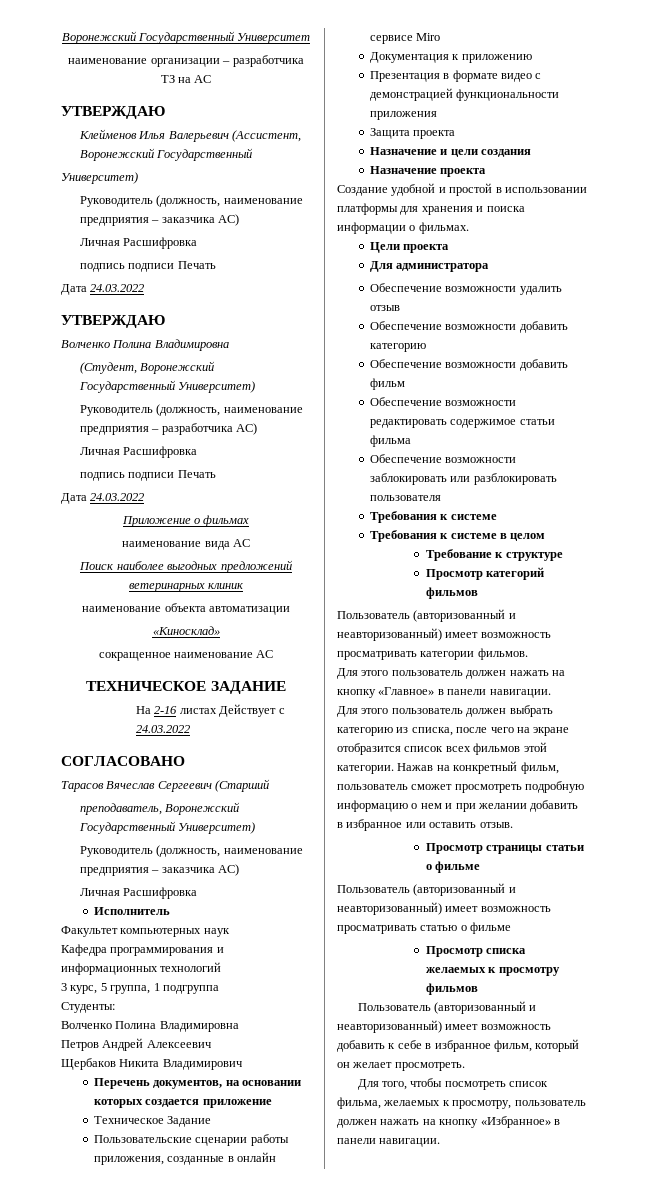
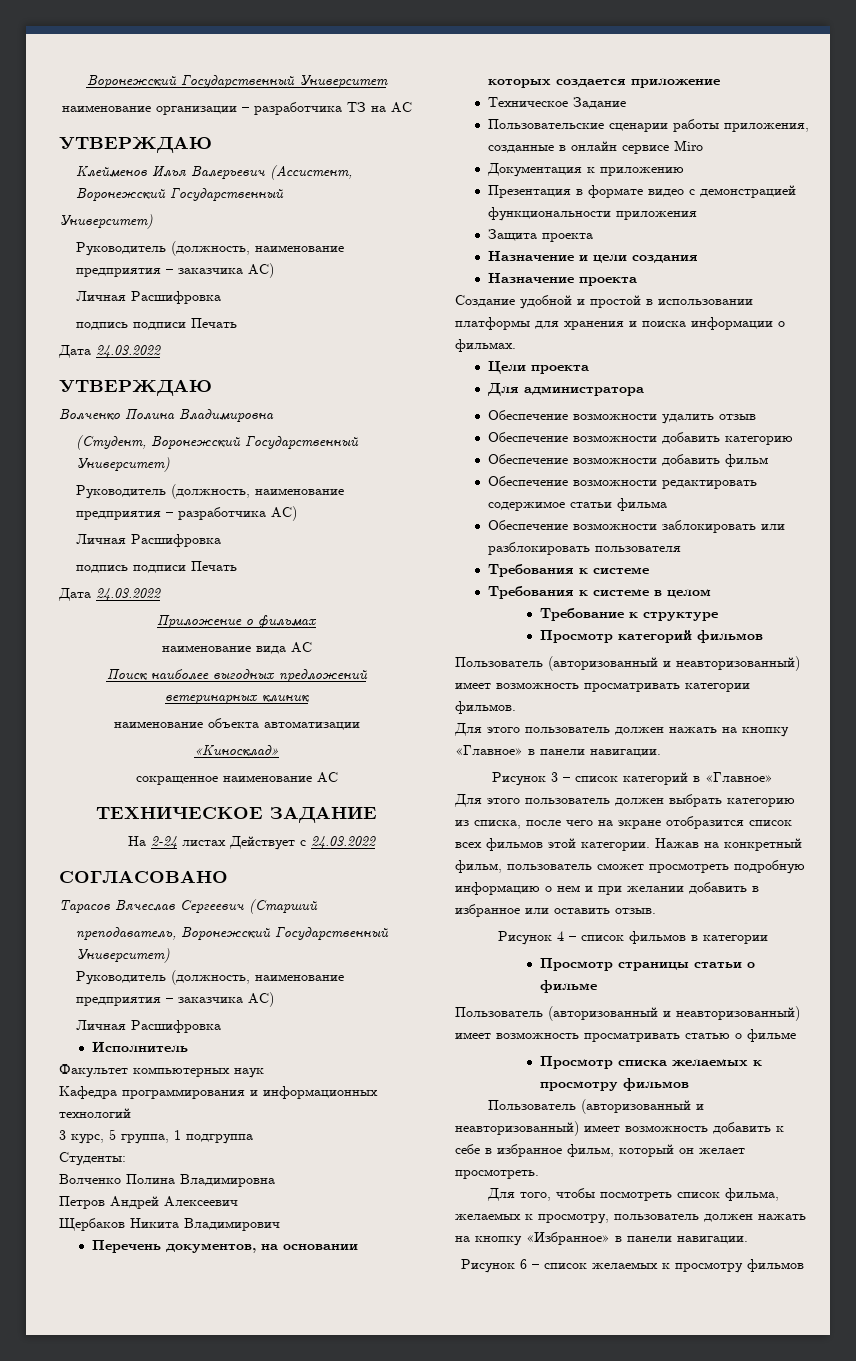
- На 2-16 листах Действует с 24.03.2022
+ На 2-24 листах Действует с 24.03.2022
+ Рисунок 3 – список категорий в «Главное»
+ Рисунок 4 – список фильмов в категории
+ Рисунок 6 – список желаемых к просмотру фильмов

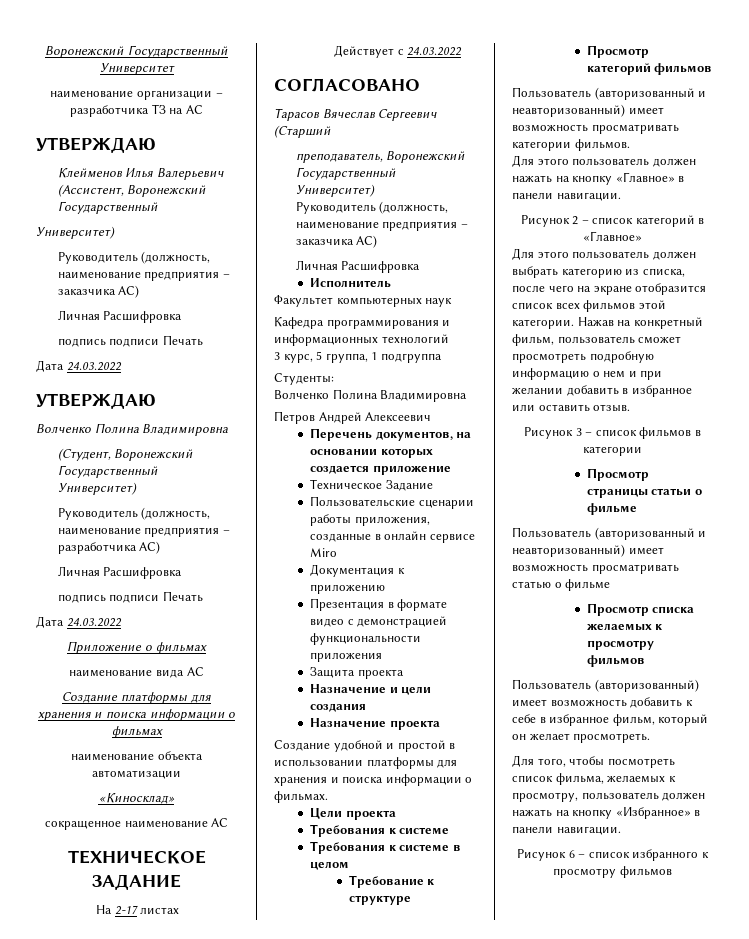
- Поиск наиболее выгодных предложений ветеринарных клиник
+ Создание платформы для хранения и поиска информации о фильмах
- На 2-24 листах Действует с 24.03.2022
+ На 2-17 листах Действует с 24.03.2022
- Щербаков Никита Владимирович
- Для администратора
- Обеспечение возможности удалить отзыв
- Обеспечение возможности добавить категорию
- Обеспечение возможности добавить фильм
- Обеспечение возможности редактировать содержимое статьи фильма
- Обеспечение возможности заблокировать или разблокировать пользователя
- Рисунок 3 – список категорий в «Главное»
+ Рисунок 2 – список категорий в «Главное»
- Рисунок 4 – список фильмов в категории
+ Рисунок 3 – список фильмов в категории
- Пользователь (авторизованный и неавторизованный) имеет возможность добавить к себе в избранное фильм, который он желает просмотреть.
+ Пользователь (авторизованный) имеет возможность добавить к себе в избранное фильм, который он желает просмотреть.
- Рисунок 6 – список желаемых к просмотру фильмов
+ Рисунок 6 – список избранного к просмотру фильмов

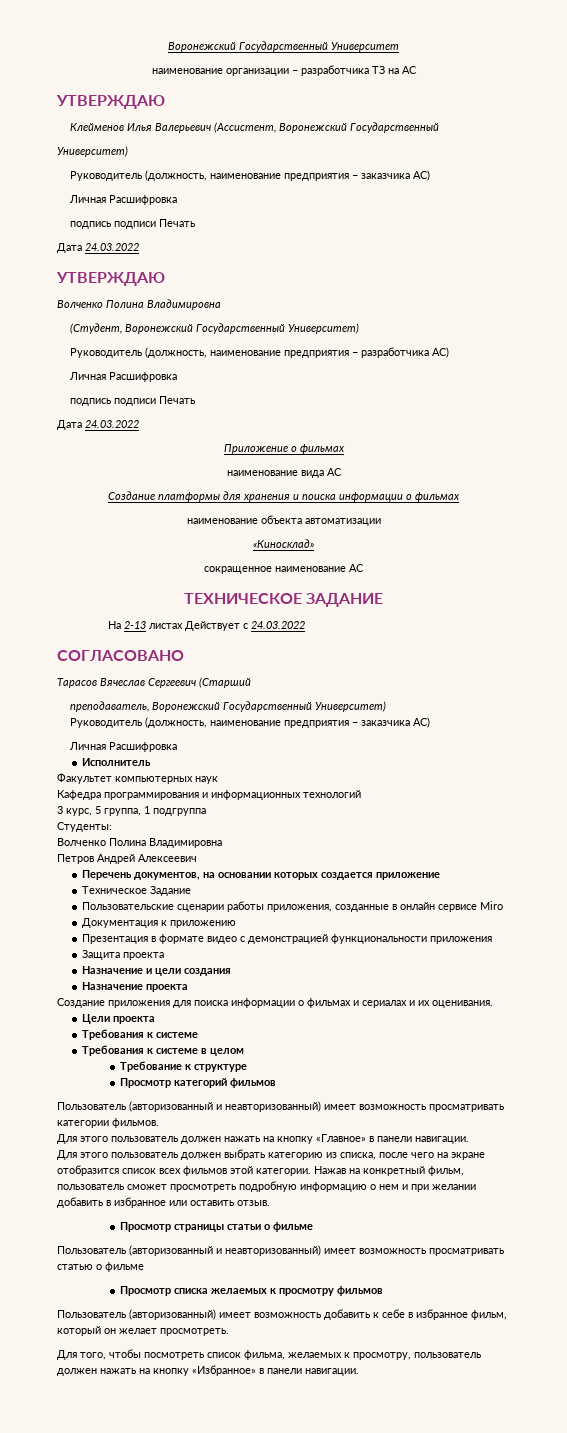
- На 2-17 листах Действует с 24.03.2022
+ На 2-13 листах Действует с 24.03.2022
- Создание удобной и простой в использовании платформы для хранения и поиска информации о фильмах.
+ Создание приложения для поиска информации о фильмах и сериалах и их оценивания.
- Рисунок 2 – список категорий в «Главное»
- Рисунок 3 – список фильмов в категории
- Рисунок 6 – список избранного к просмотру фильмов

